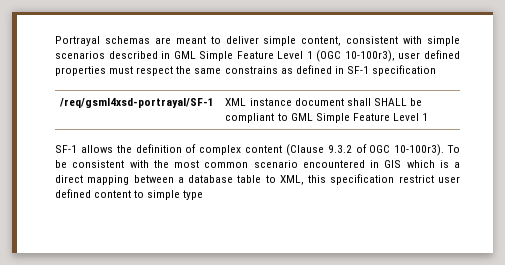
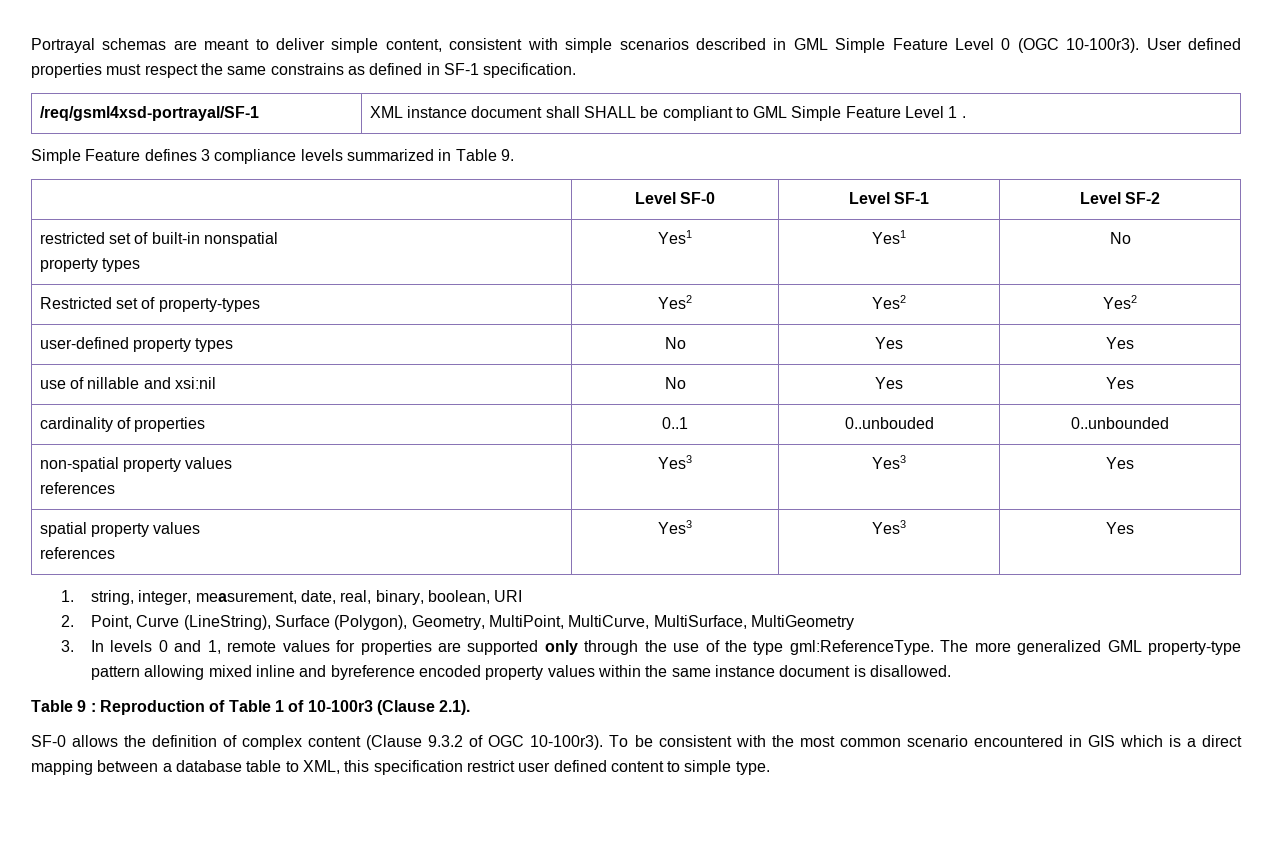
- Portrayal schemas are meant to deliver simple content, consistent with simple scenarios described in GML Simple Feature Level 1 (OGC 10-100r3), user defined properties must respect the same constrains as defined in SF-1 specification
+ Portrayal schemas are meant to deliver simple content, consistent with simple scenarios described in GML Simple Feature Level 0 (OGC 10-100r3). User defined properties must respect the same constrains as defined in SF-1 specification.
- /req/gsml4xsd-portrayal/SF-1 | XML instance document shall SHALL be compliant to GML Simple Feature Level 1
- SF-1 allows the definition of complex content (Clause 9.3.2 of OGC 10-100r3).
+ /req/gsml4xsd-portrayal/SF-1 | XML instance document shall SHALL be compliant to GML Simple Feature Level 1 .
+ Simple Feature defines 3 compliance levels summarized in Table 9.
+ | Level SF-0 | Level SF-1 | Level SF-2
+ restricted set of built-in nonspatial
+ property types | Yes1 | Yes1 | No
+ Restricted set of property-types | Yes2 | Yes2 | Yes2
+ user-defined property types | No | Yes | Yes
+ use of nillable and xsi:nil | No | Yes | Yes
+ cardinality of properties | 0..1 | 0..unbouded | 0..unbounded
+ non-spatial property values
+ references | Yes3 | Yes3 | Yes
+ spatial property values
+ references | Yes3 | Yes3 | Yes
+ 1. string, integer, measurement, date, real, binary, boolean, URI
+ 2. Point, Curve (LineString), Surface (Polygon), Geometry, MultiPoint, MultiCurve, MultiSurface, MultiGeometry
+ 3. In levels 0 and 1, remote values for properties are supported only through the use of the type gml:ReferenceType. The more generalized GML property-type pattern allowing mixed inline and byreference encoded property values within the same instance document is disallowed.
+ Table 9 : Reproduction of Table 1 of 10-100r3 (Clause 2.1).
+ SF-0 allows the definition of complex content (Clause 9.3.2 of OGC 10-100r3).
- To be consistent with the most common scenario encountered in GIS which is a direct mapping between a database table to XML, this specification restrict user defined content to simple type
+ To be consistent with the most common scenario encountered in GIS which is a direct mapping between a database table to XML, this specification restrict user defined content to simple type.

